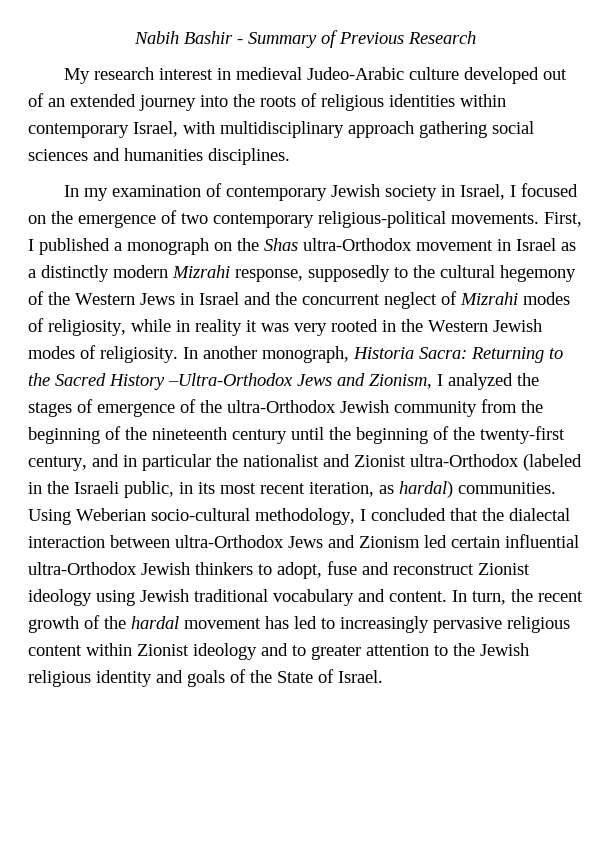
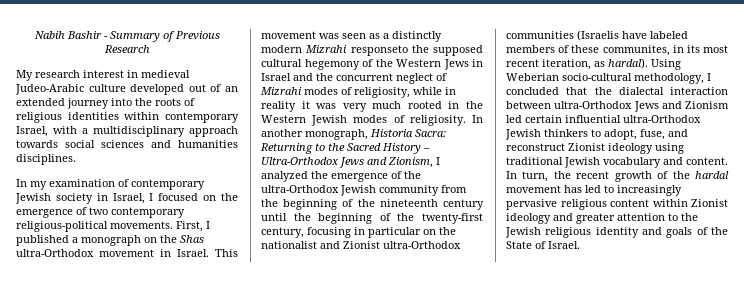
- My research interest in medieval Judeo-Arabic culture developed out of an extended journey into the roots of religious identities within contemporary Israel, with multidisciplinary approach gathering social sciences and humanities disciplines.
+ My research interest in medieval Judeo-Arabic culture developed out of an extended journey into the roots of religious identities within contemporary Israel, with a multidisciplinary approach towards social sciences and humanities disciplines.
- First, I published a monograph on the Shas ultra-Orthodox movement in Israel as a distinctly modern Mizrahi response, supposedly to the cultural hegemony of the Western Jews in Israel and the concurrent neglect of Mizrahi modes of religiosity, while in reality it was very rooted in the Western Jewish modes of religiosity.
+ First, I published a monograph on the Shas ultra-Orthodox movement in Israel. This movement was seen as a distinctly modern Mizrahi responseto the supposed cultural hegemony of the Western Jews in Israel and the concurrent neglect of Mizrahi modes of religiosity, while in reality it was very much rooted in the Western Jewish modes of religiosity.
- In another monograph, Historia Sacra: Returning to the Sacred History –Ultra-Orthodox Jews and Zionism, I analyzed the stages of emergence of the ultra-Orthodox Jewish community from the beginning of the nineteenth century until the beginning of the twenty-first century, and in particular the nationalist and Zionist ultra-Orthodox (labeled in the Israeli public, in its most recent iteration, as hardal) communities.
+ In another monograph, Historia Sacra: Returning to the Sacred History – Ultra-Orthodox Jews and Zionism, I analyzed the emergence of the ultra-Orthodox Jewish community from the beginning of the nineteenth century until the beginning of the twenty-first century, focusing in particular on the nationalist and Zionist ultra-Orthodox communities (Israelis have labeled members of these communites, in its most recent iteration, as hardal).
- Using Weberian socio-cultural methodology, I concluded that the dialectal interaction between ultra-Orthodox Jews and Zionism led certain influential ultra-Orthodox Jewish thinkers to adopt, fuse and reconstruct Zionist ideology using Jewish traditional vocabulary and content.
+ Using Weberian socio-cultural methodology, I concluded that the dialectal interaction between ultra-Orthodox Jews and Zionism led certain influential ultra-Orthodox Jewish thinkers to adopt, fuse, and reconstruct Zionist ideology using traditional Jewish vocabulary and content.
- In turn, the recent growth of the hardal movement has led to increasingly pervasive religious content within Zionist ideology and to greater attention to the Jewish religious identity and goals of the State of Israel.
+ In turn, the recent growth of the hardal movement has led to increasingly pervasive religious content within Zionist ideology and greater attention to the Jewish religious identity and goals of the State of Israel.

